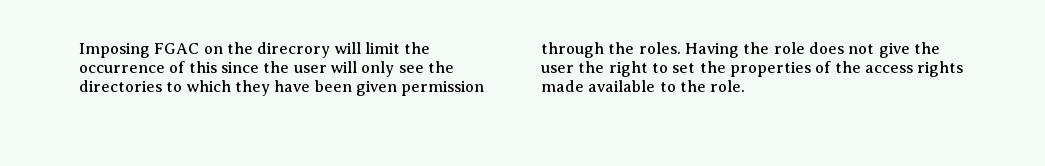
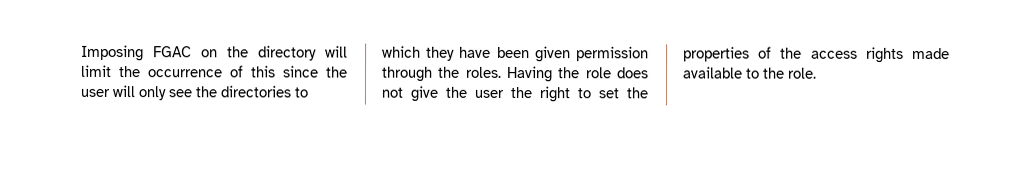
- Imposing FGAC on the direcrory will limit the occurrence of this since the user will only see the directories to which they have been given permission through the roles.
+ Imposing FGAC on the directory will limit the occurrence of this since the user will only see the directories to which they have been given permission through the roles.

